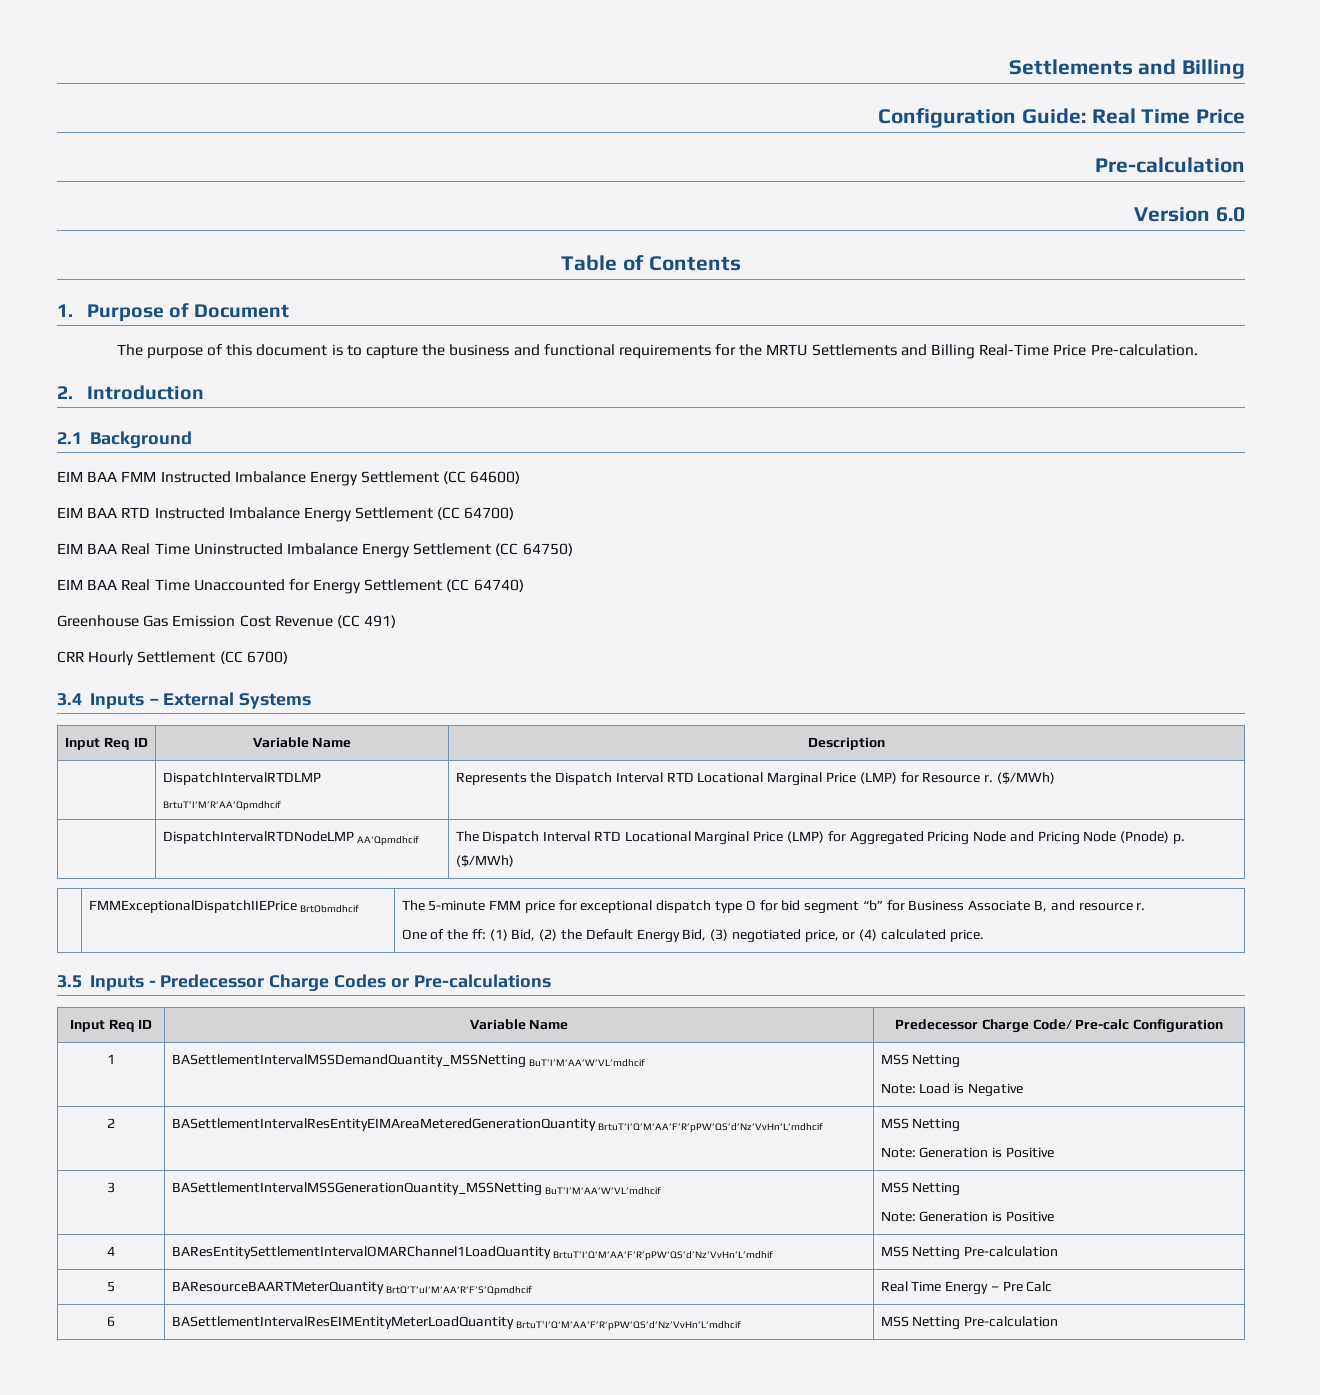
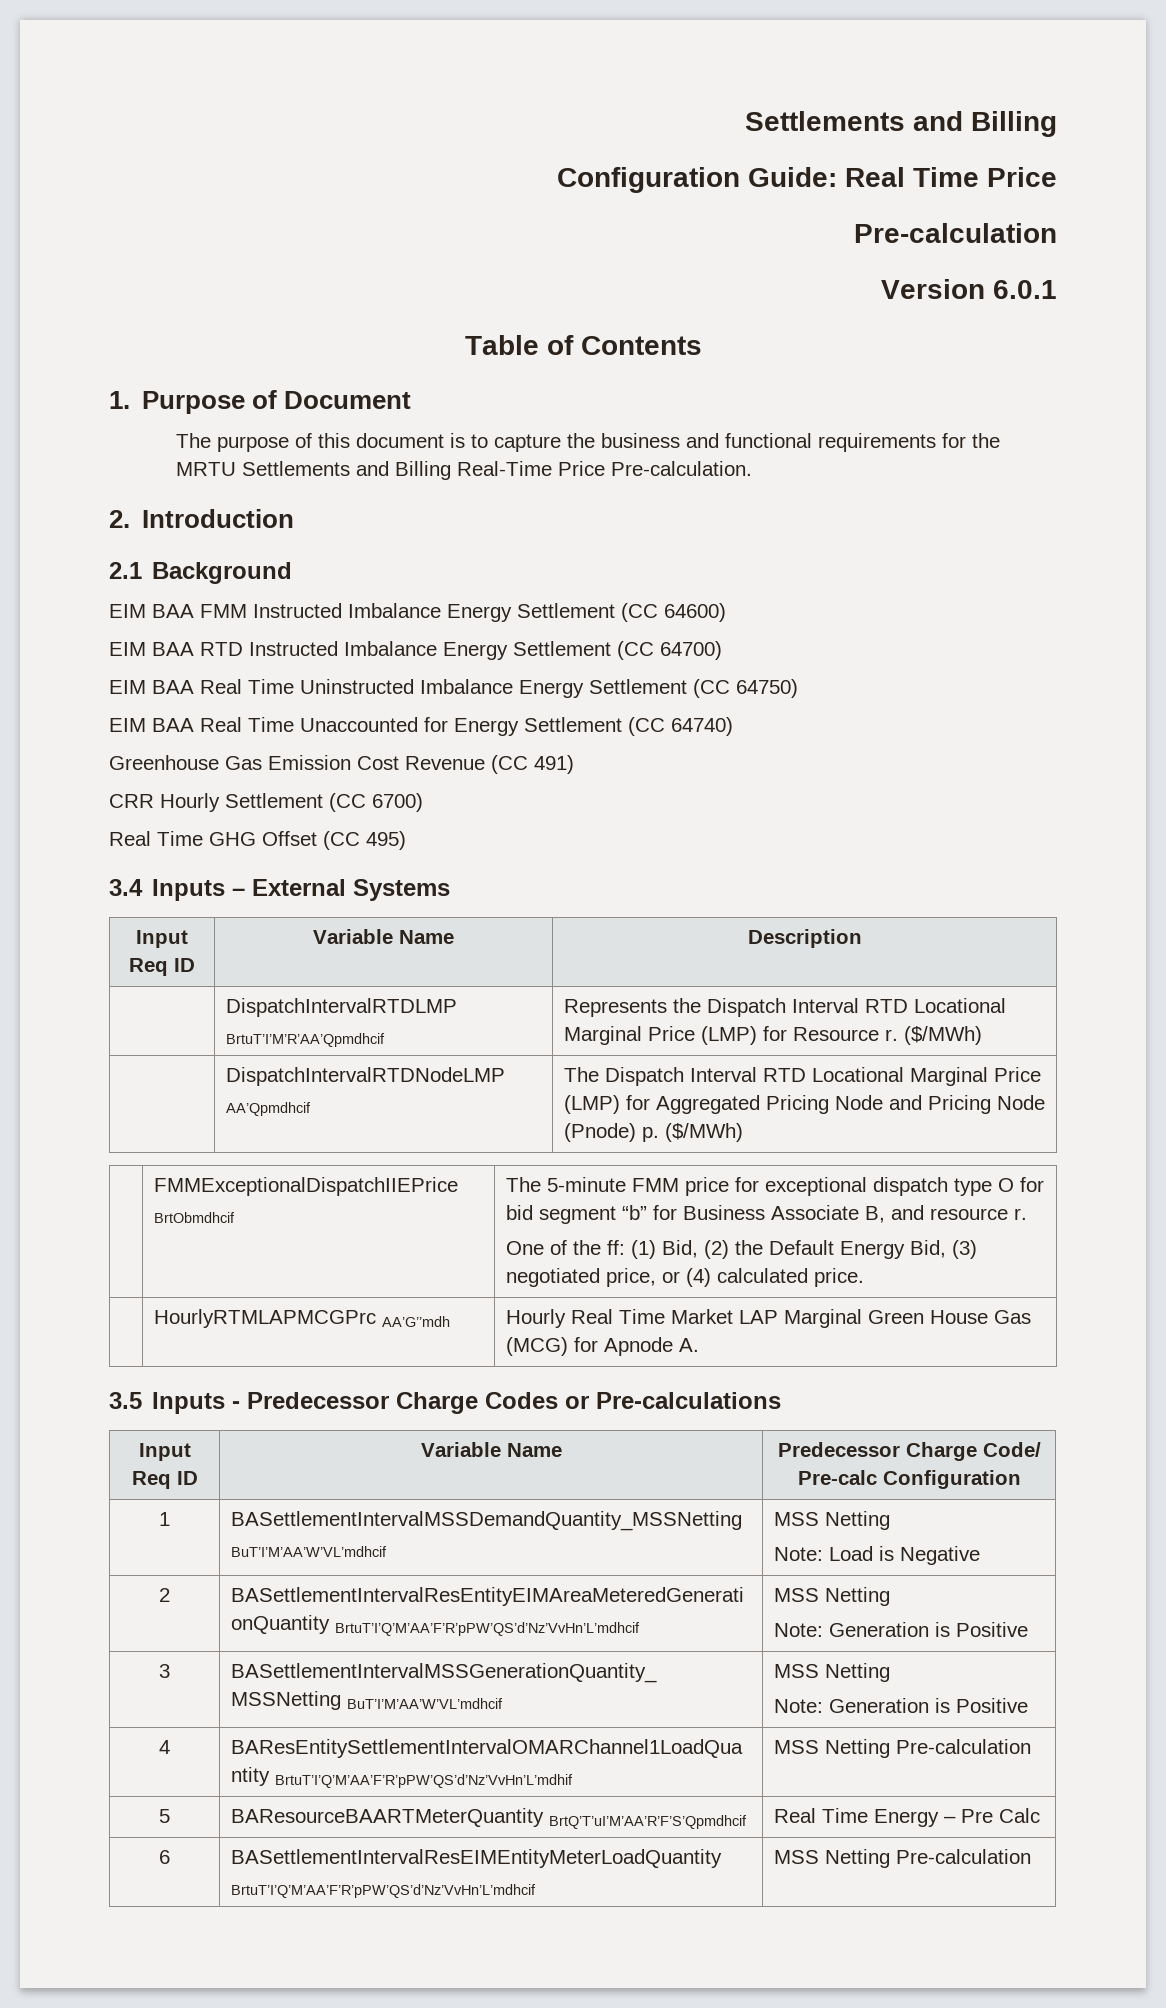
- Version 6.0
+ Version 6.0.1
+ Real Time GHG Offset (CC 495)
+ | HourlyRTMLAPMCGPrc AA’G’’mdh | Hourly Real Time Market LAP Marginal Green House Gas (MCG) for Apnode A.

